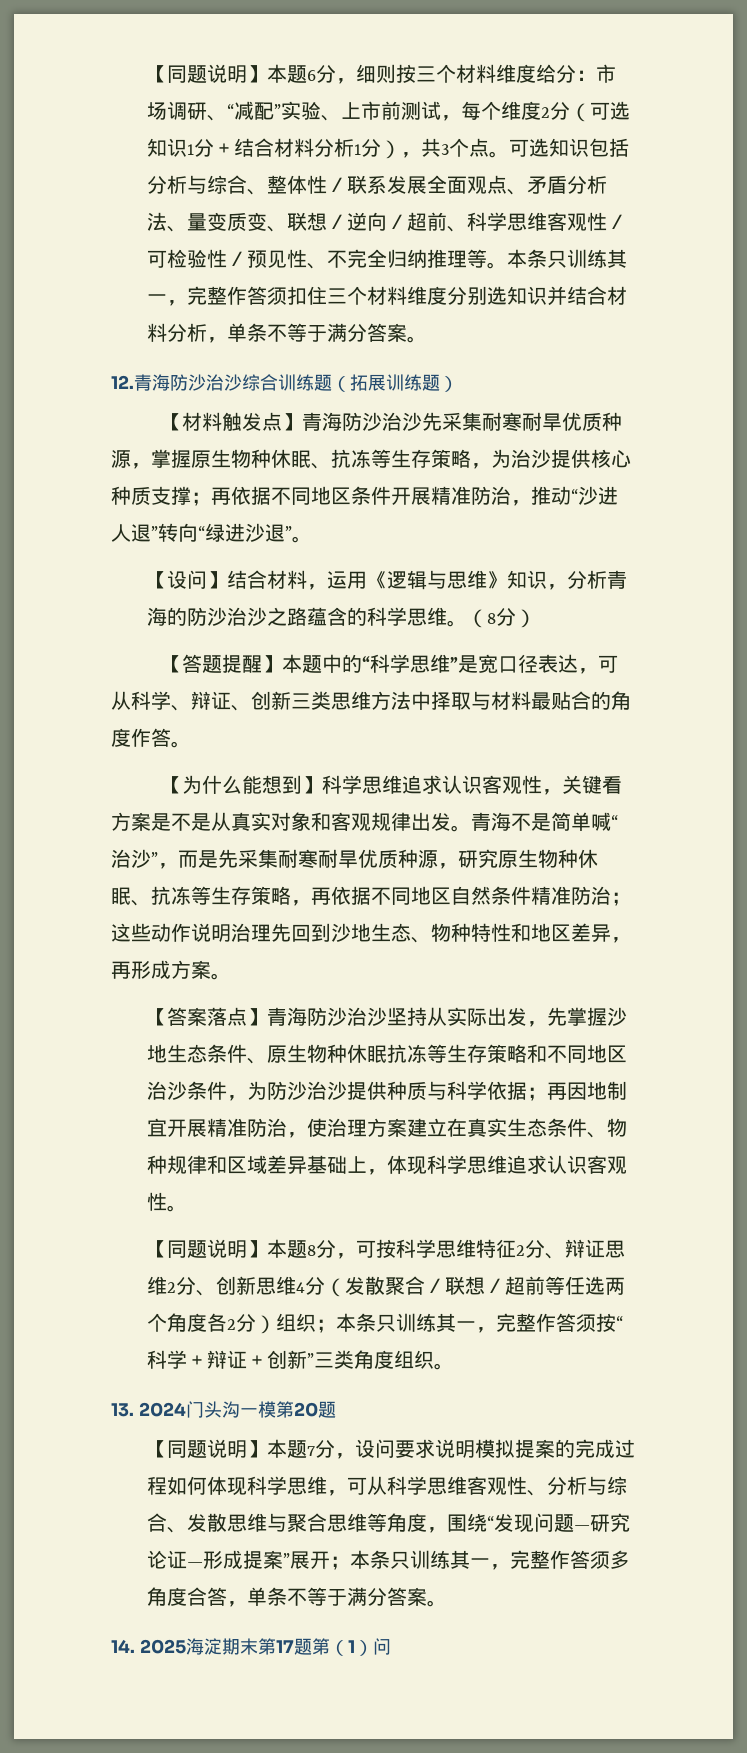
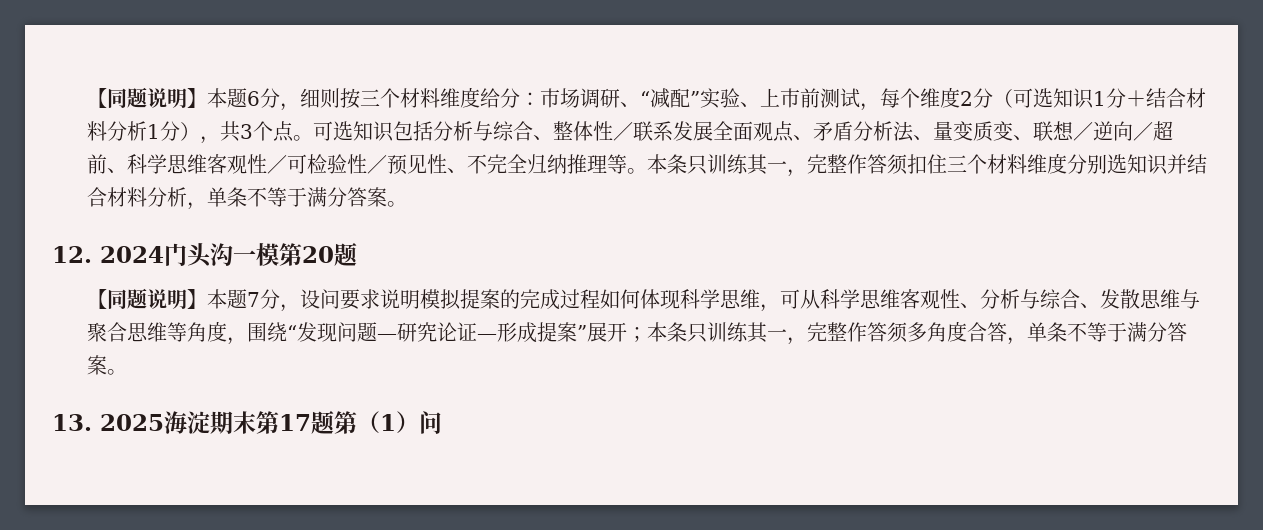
- 12.青海防沙治沙综合训练题（拓展训练题）
- 【材料触发点】青海防沙治沙先采集耐寒耐旱优质种源，掌握原生物种休眠、抗冻等生存策略，为治沙提供核心种质支撑；再依据不同地区条件开展精准防治，推动“沙进人退”转向“绿进沙退”。
- 【设问】结合材料，运用《逻辑与思维》知识，分析青海的防沙治沙之路蕴含的科学思维。（8分）
- 【答题提醒】本题中的“科学思维”是宽口径表达，可从科学、辩证、创新三类思维方法中择取与材料最贴合的角度作答。
- 【为什么能想到】科学思维追求认识客观性，关键看方案是不是从真实对象和客观规律出发。青海不是简单喊“治沙”，而是先采集耐寒耐旱优质种源，研究原生物种休眠、抗冻等生存策略，再依据不同地区自然条件精准防治；这些动作说明治理先回到沙地生态、物种特性和地区差异，再形成方案。
- 【答案落点】青海防沙治沙坚持从实际出发，先掌握沙地生态条件、原生物种休眠抗冻等生存策略和不同地区治沙条件，为防沙治沙提供种质与科学依据；再因地制宜开展精准防治，使治理方案建立在真实生态条件、物种规律和区域差异基础上，体现科学思维追求认识客观性。
- 【同题说明】本题8分，可按科学思维特征2分、辩证思维2分、创新思维4分（发散聚合／联想／超前等任选两个角度各2分）组织；本条只训练其一，完整作答须按“科学＋辩证＋创新”三类角度组织。
- 13. 2024门头沟一模第20题
+ 12. 2024门头沟一模第20题
- 14. 2025海淀期末第17题第（1）问
+ 13. 2025海淀期末第17题第（1）问

